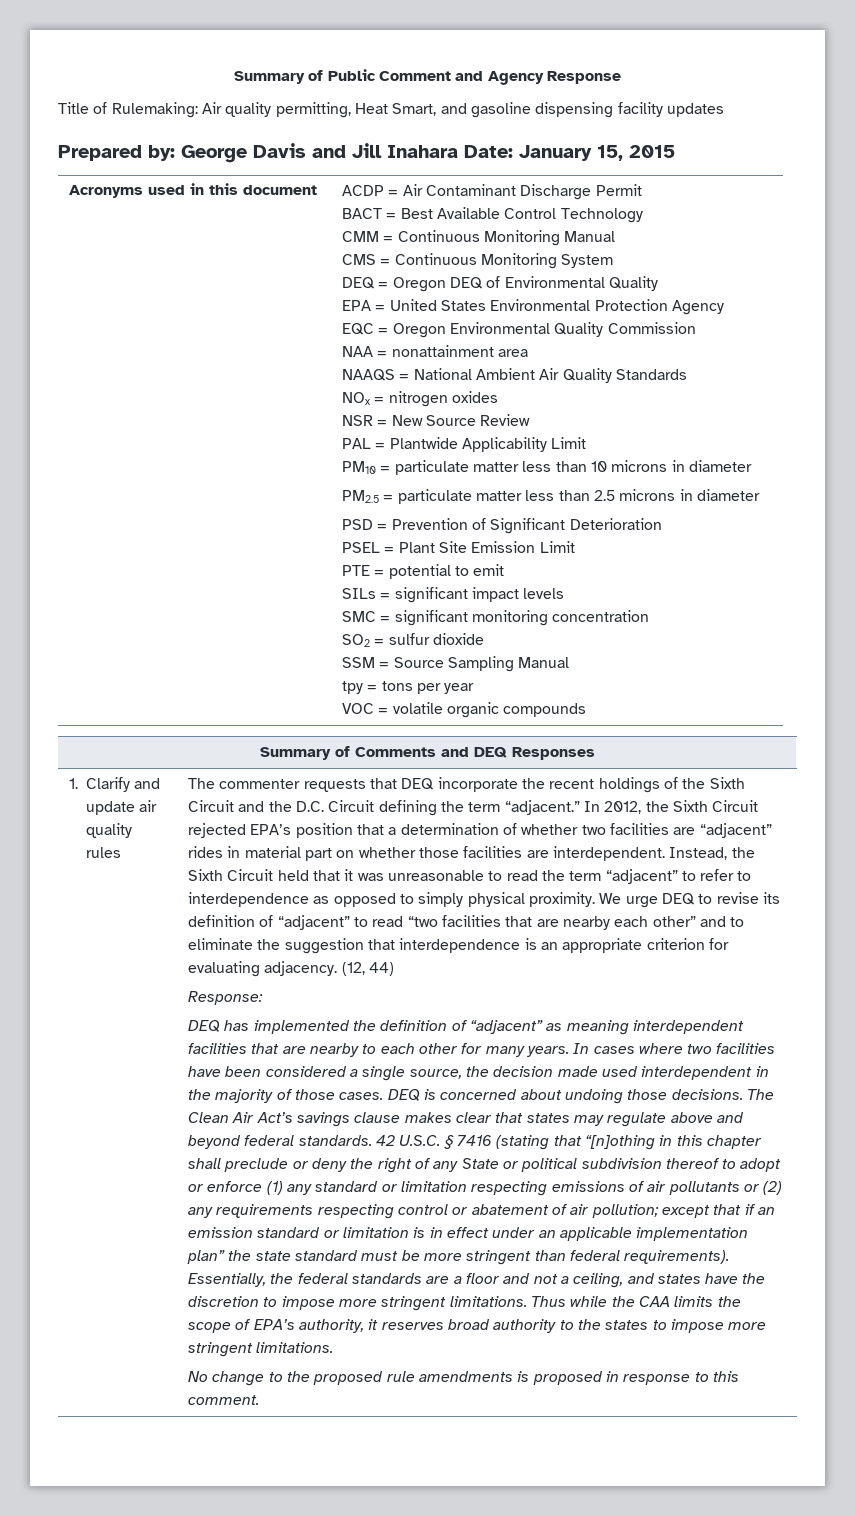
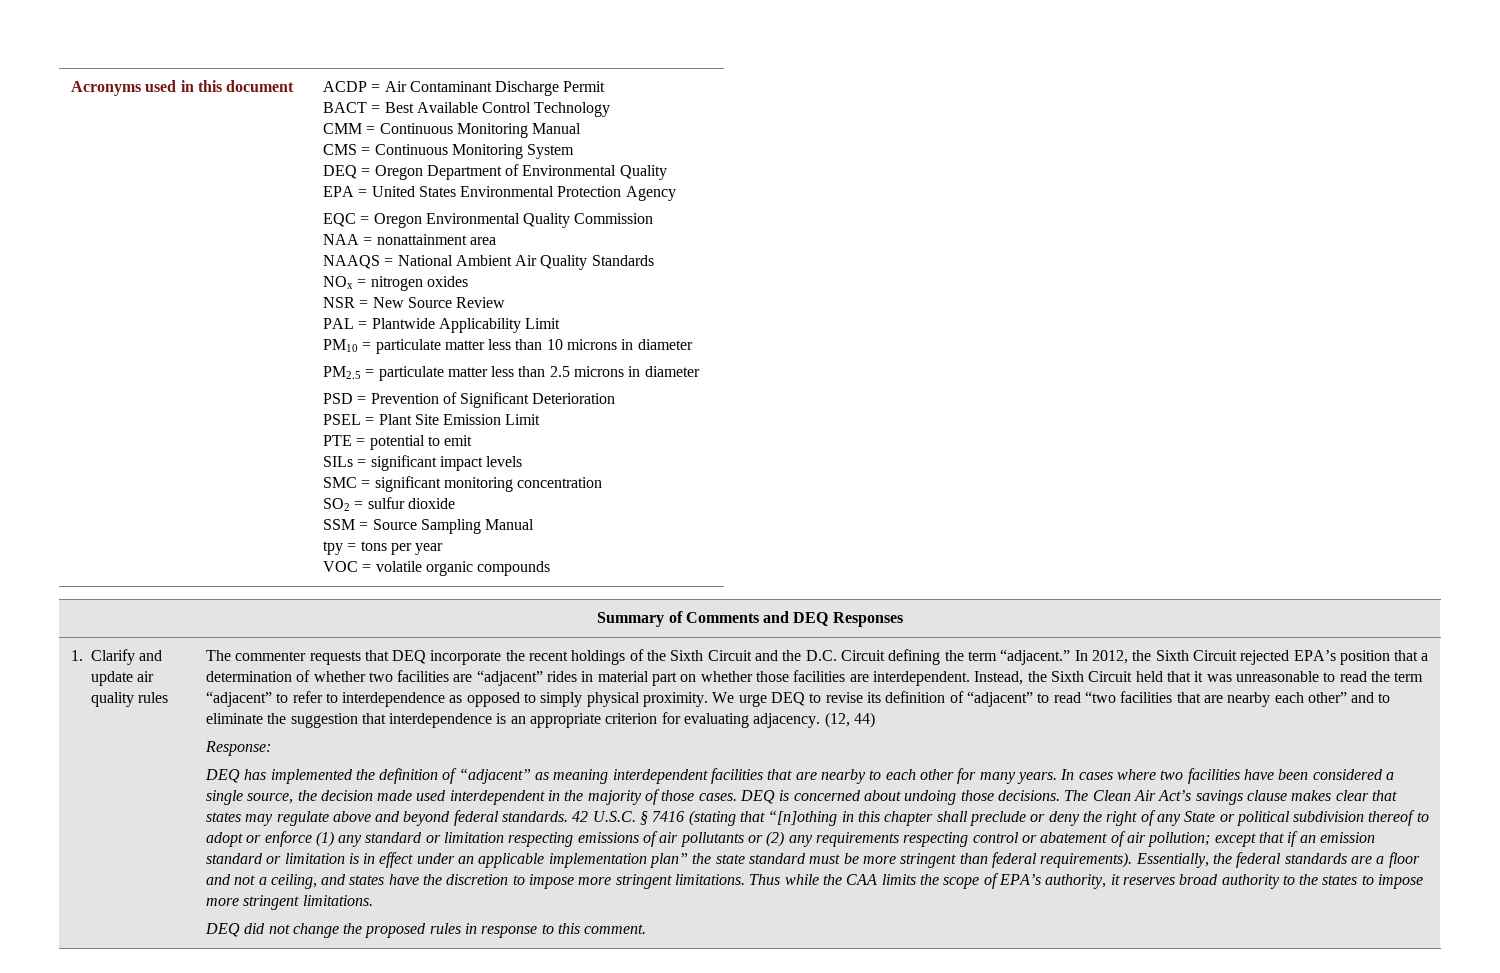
- Summary of Public Comment and Agency Response
- Title of Rulemaking: Air quality permitting, Heat Smart, and gasoline dispensing facility updates
- Prepared by: George Davis and Jill Inahara Date: January 15, 2015
- DEQ = Oregon DEQ of Environmental Quality
+ DEQ = Oregon Department of Environmental Quality
- No change to the proposed rule amendments is proposed in response to this comment.
+ DEQ did not change the proposed rules in response to this comment.

